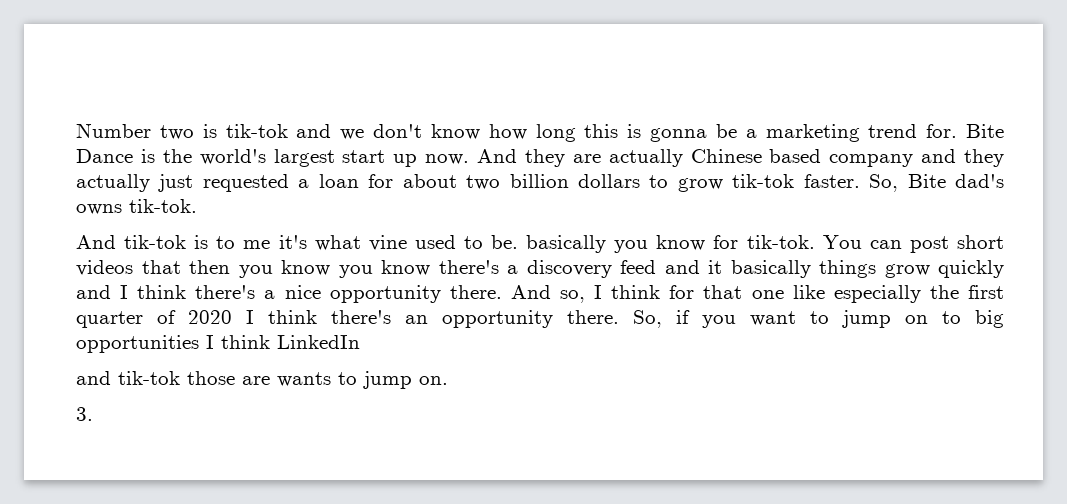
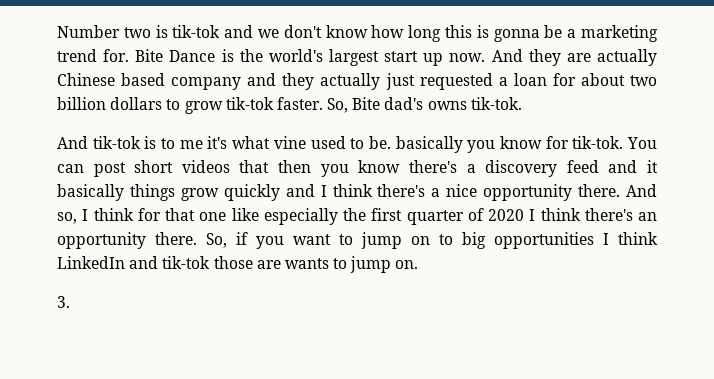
- You can post short videos that then you know you know there's a discovery feed and it basically things grow quickly and I think there's a nice opportunity there.
+ You can post short videos that then you know there's a discovery feed and it basically things grow quickly and I think there's a nice opportunity there.
- So, if you want to jump on to big opportunities I think LinkedIn
- and tik-tok those are wants to jump on.
+ So, if you want to jump on to big opportunities I think LinkedIn and tik-tok those are wants to jump on.

